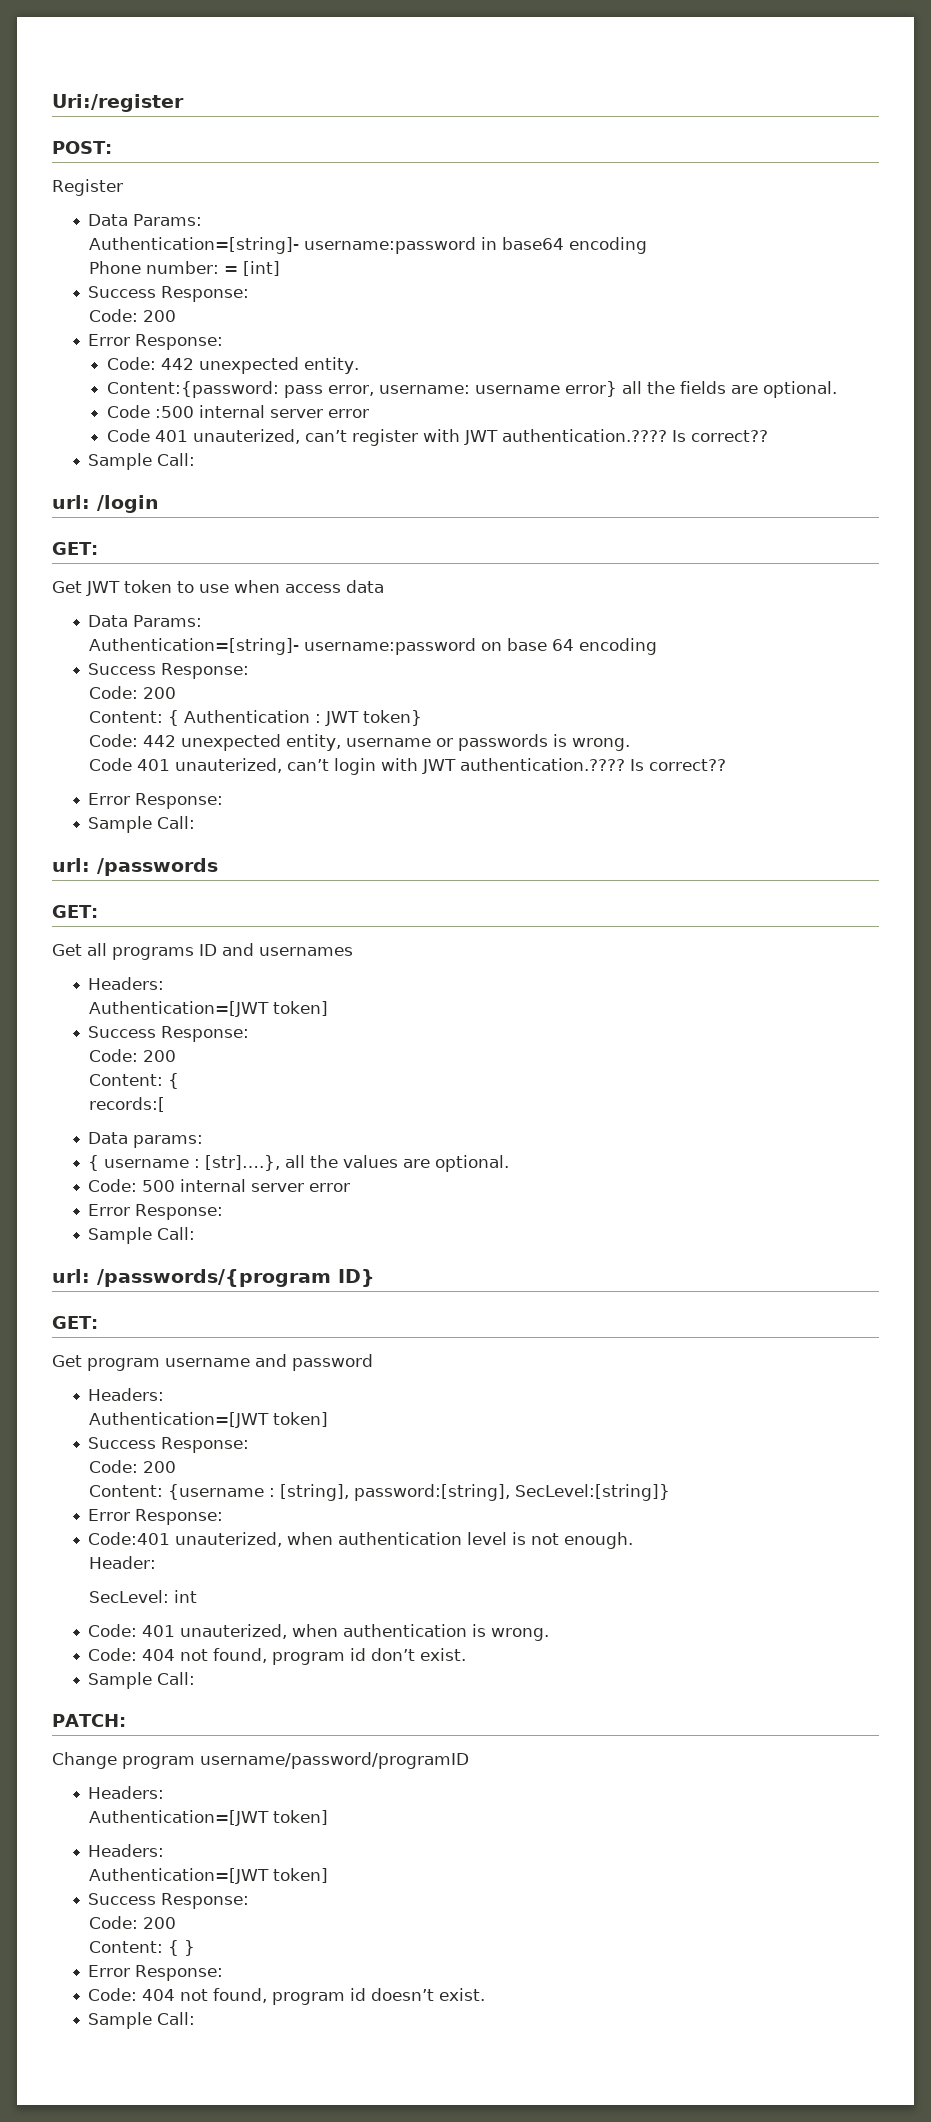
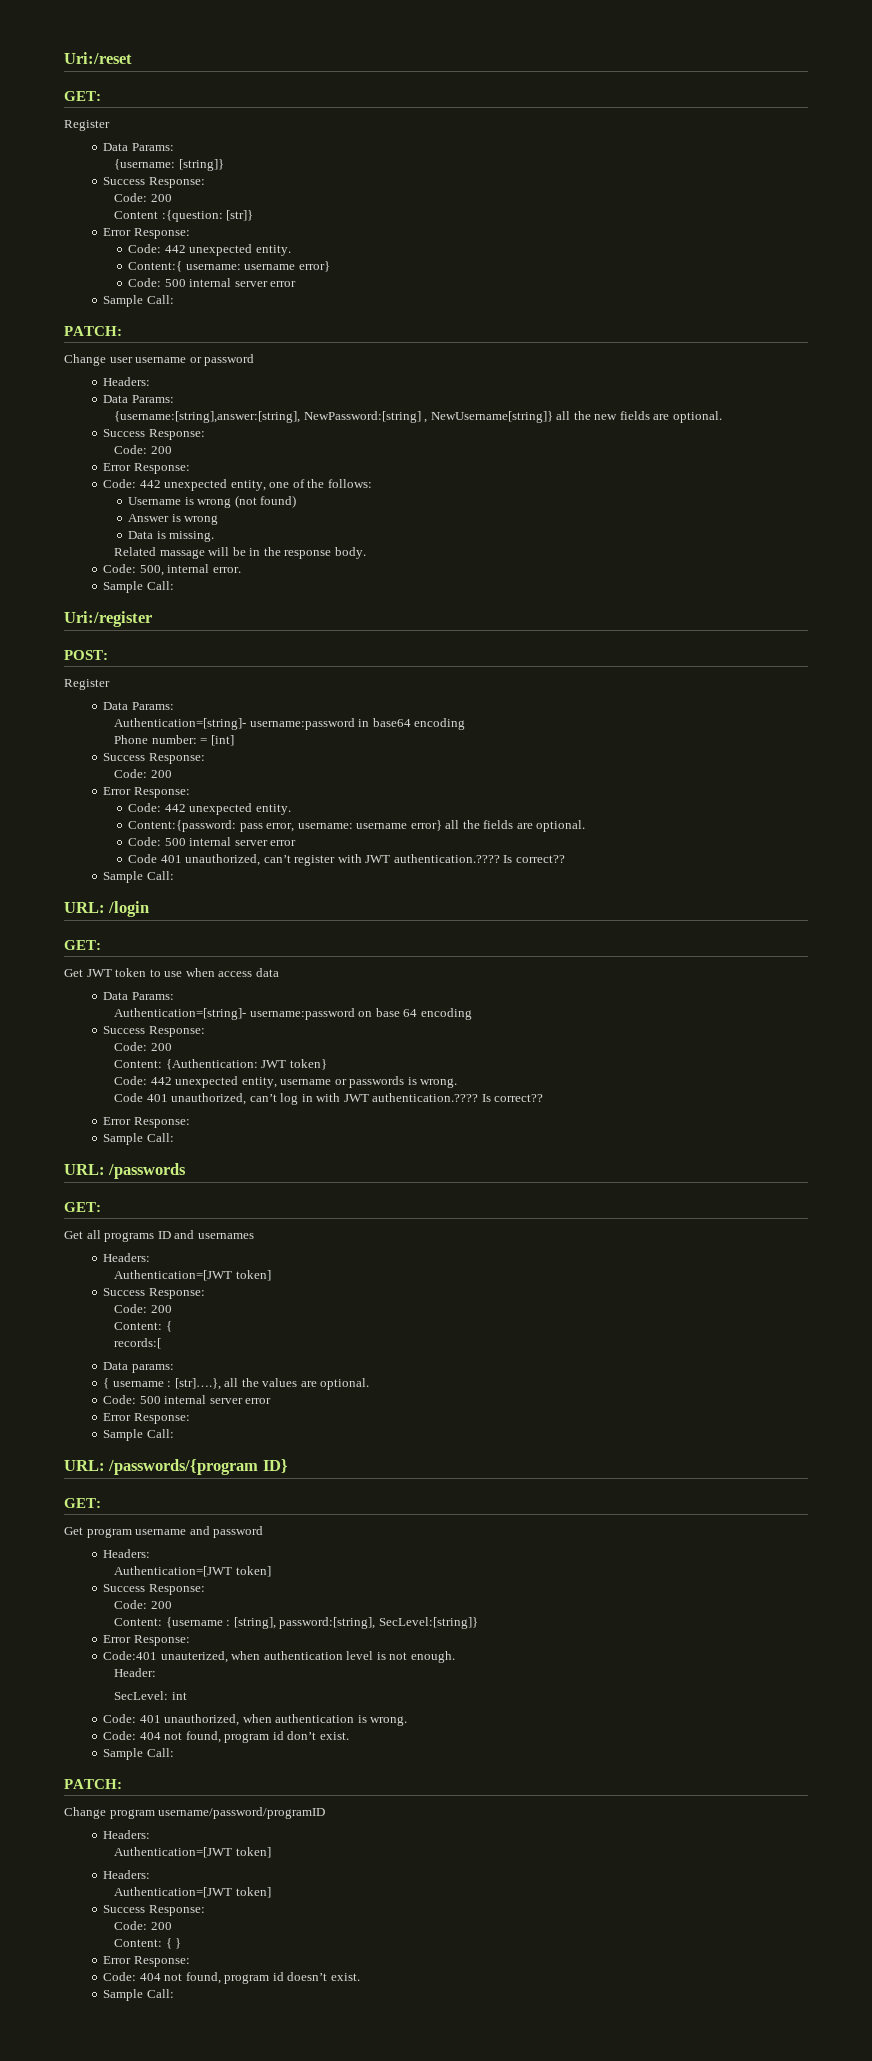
+ Uri:/reset
+ GET:
+ Register
+ Data Params:
+ {username: [string]}
+ Success Response:
+ Code: 200
+ Content :{question: [str]}
+ Error Response:
+ Code: 442 unexpected entity.
+ Content:{ username: username error}
+ Code: 500 internal server error
+ Sample Call:
+ PATCH:
+ Change user username or password
+ Headers:
+ Data Params:
+ {username:[string],answer:[string], NewPassword:[string] , NewUsername[string]} all the new fields are optional.
+ Success Response:
+ Code: 200
+ Error Response:
+ Code: 442 unexpected entity, one of the follows:
+ Username is wrong (not found)
+ Answer is wrong
+ Data is missing.
+ Related massage will be in the response body.
+ Code: 500, internal error.
+ Sample Call:
  Content:{password: pass error, username: username error} all the fields are optional.
- Code :500 internal server error
+ Code: 500 internal server error
- Code 401 unauterized, can’t register with JWT authentication.????
+ Code 401 unauthorized, can’t register with JWT authentication.????
- url: /login
+ URL: /login
- Content: { Authentication : JWT token}
+ Content: {Authentication: JWT token}
- Code 401 unauterized, can’t login with JWT authentication.????
+ Code 401 unauthorized, can’t log in with JWT authentication.????
- url: /passwords
+ URL: /passwords
- url: /passwords/{program ID}
+ URL: /passwords/{program ID}
- Code: 401 unauterized, when authentication is wrong.
+ Code: 401 unauthorized, when authentication is wrong.

